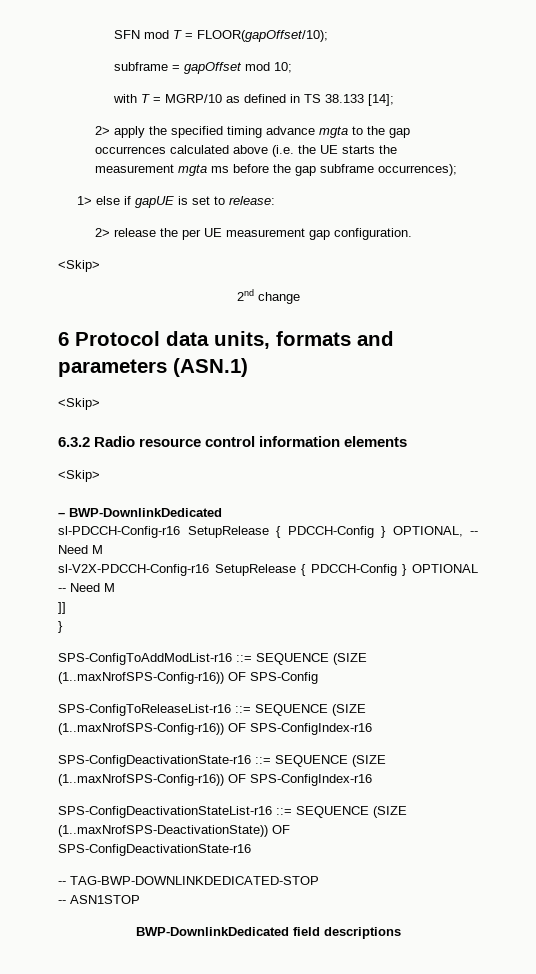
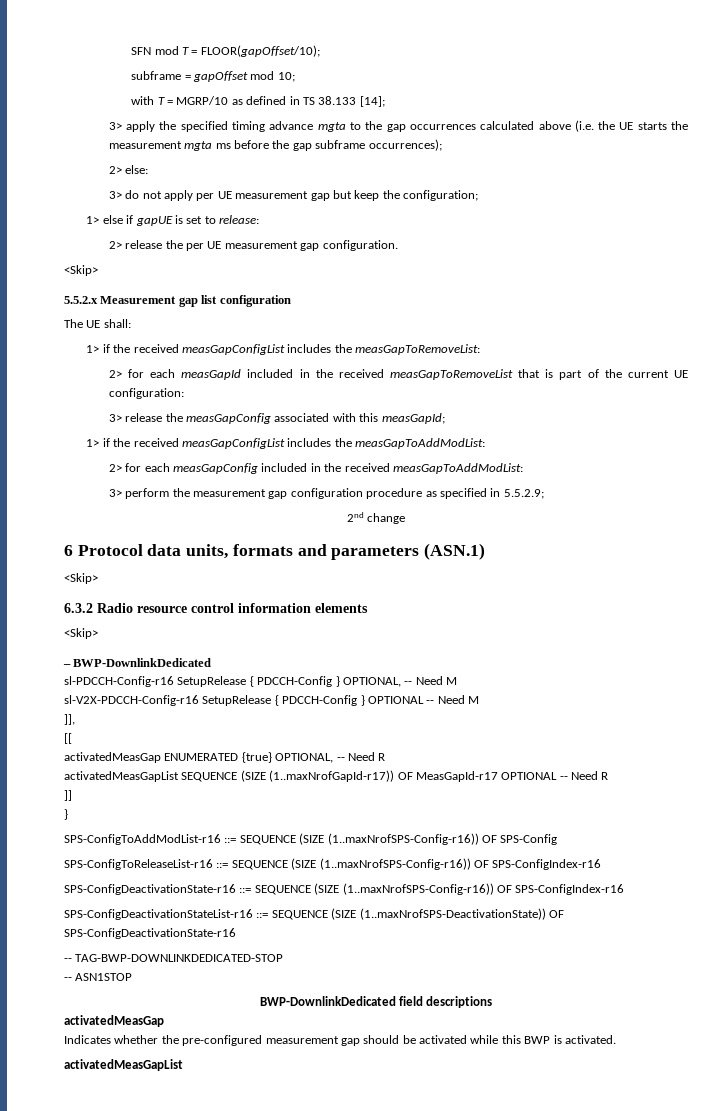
- 2> apply the specified timing advance mgta to the gap occurrences calculated above (i.e. the UE starts the measurement mgta ms before the gap subframe occurrences);
+ 3> apply the specified timing advance mgta to the gap occurrences calculated above (i.e. the UE starts the measurement mgta ms before the gap subframe occurrences);
+ 2> else:
+ 3> do not apply per UE measurement gap but keep the configuration;
+ 5.5.2.x Measurement gap list configuration
+ The UE shall:
+ 1> if the received measGapConfigList includes the measGapToRemoveList:
+ 2> for each measGapId included in the received measGapToRemoveList that is part of the current UE configuration:
+ 3> release the measGapConfig associated with this measGapId;
+ 1> if the received measGapConfigList includes the measGapToAddModList:
+ 2> for each measGapConfig included in the received measGapToAddModList:
+ 3> perform the measurement gap configuration procedure as specified in 5.5.2.9;
+ ]],
+ [[
+ activatedMeasGap ENUMERATED {true} OPTIONAL, -- Need R
+ activatedMeasGapList SEQUENCE (SIZE (1..maxNrofGapId-r17)) OF MeasGapId-r17 OPTIONAL -- Need R
  BWP-DownlinkDedicated field descriptions
+ activatedMeasGap
+ Indicates whether the pre-configured measurement gap should be activated while this BWP is activated.
+ activatedMeasGapList

